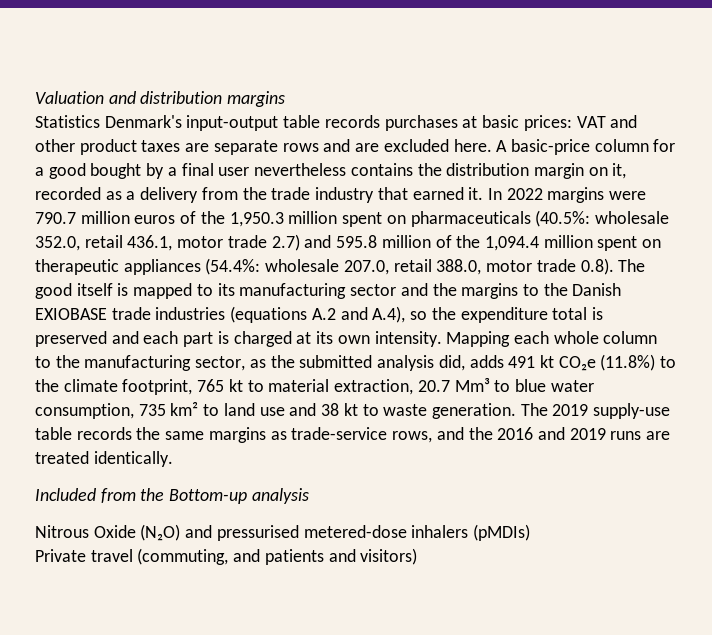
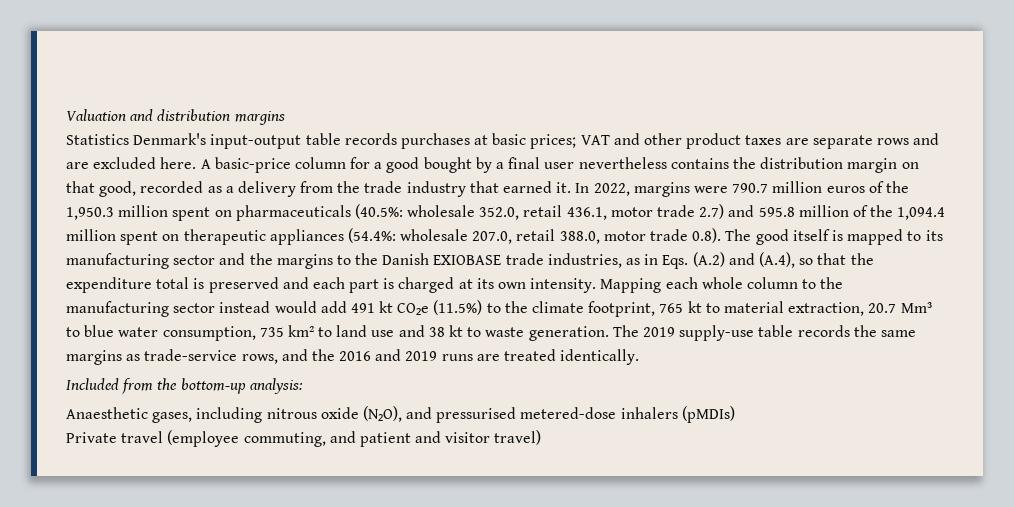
- Statistics Denmark's input-output table records purchases at basic prices: VAT and other product taxes are separate rows and are excluded here.
+ Statistics Denmark's input-output table records purchases at basic prices; VAT and other product taxes are separate rows and are excluded here.
- A basic-price column for a good bought by a final user nevertheless contains the distribution margin on it, recorded as a delivery from the trade industry that earned it.
+ A basic-price column for a good bought by a final user nevertheless contains the distribution margin on that good, recorded as a delivery from the trade industry that earned it.
- In 2022 margins were 790.7 million euros of the 1,950.3 million spent on pharmaceuticals (40.5%:
+ In 2022, margins were 790.7 million euros of the 1,950.3 million spent on pharmaceuticals (40.5%:
- wholesale 207.0, retail 388.0, motor trade 0.8). The good itself is mapped to its manufacturing sector and the margins to the Danish EXIOBASE trade industries (equations A.2 and A.4), so the expenditure total is preserved and each part is charged at its own intensity.
+ wholesale 207.0, retail 388.0, motor trade 0.8). The good itself is mapped to its manufacturing sector and the margins to the Danish EXIOBASE trade industries, as in Eqs. (A.2) and (A.4), so that the expenditure total is preserved and each part is charged at its own intensity.
- Mapping each whole column to the manufacturing sector, as the submitted analysis did, adds 491 kt CO₂e (11.8%) to the climate footprint, 765 kt to material extraction, 20.7 Mm³ to blue water consumption, 735 km² to land use and 38 kt to waste generation.
+ Mapping each whole column to the manufacturing sector instead would add 491 kt CO₂e (11.5%) to the climate footprint, 765 kt to material extraction, 20.7 Mm³ to blue water consumption, 735 km² to land use and 38 kt to waste generation.
- Included from the Bottom-up analysis
- Nitrous Oxide (N₂O) and pressurised metered-dose inhalers (pMDIs)
+ Included from the bottom-up analysis:
+ Anaesthetic gases, including nitrous oxide (N₂O), and pressurised metered-dose inhalers (pMDIs)
- Private travel (commuting, and patients and visitors)
+ Private travel (employee commuting, and patient and visitor travel)

